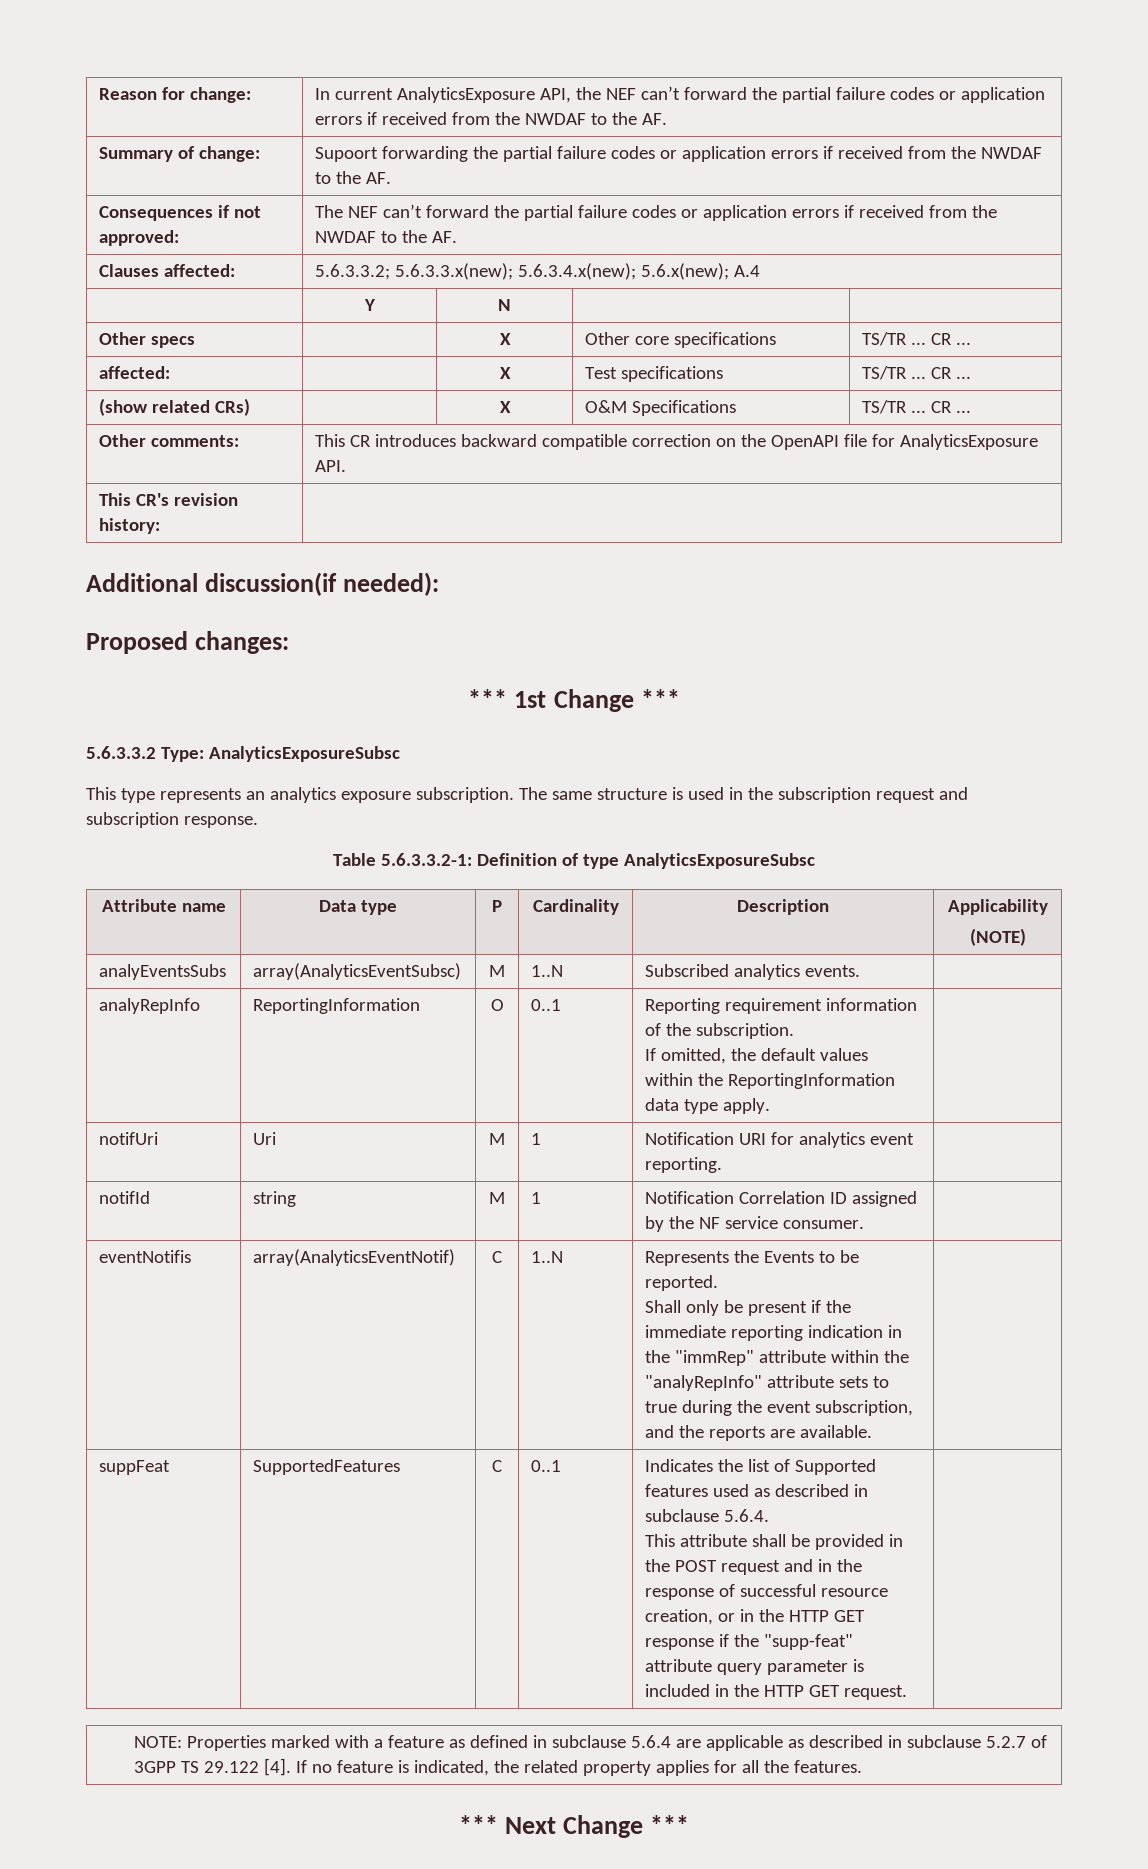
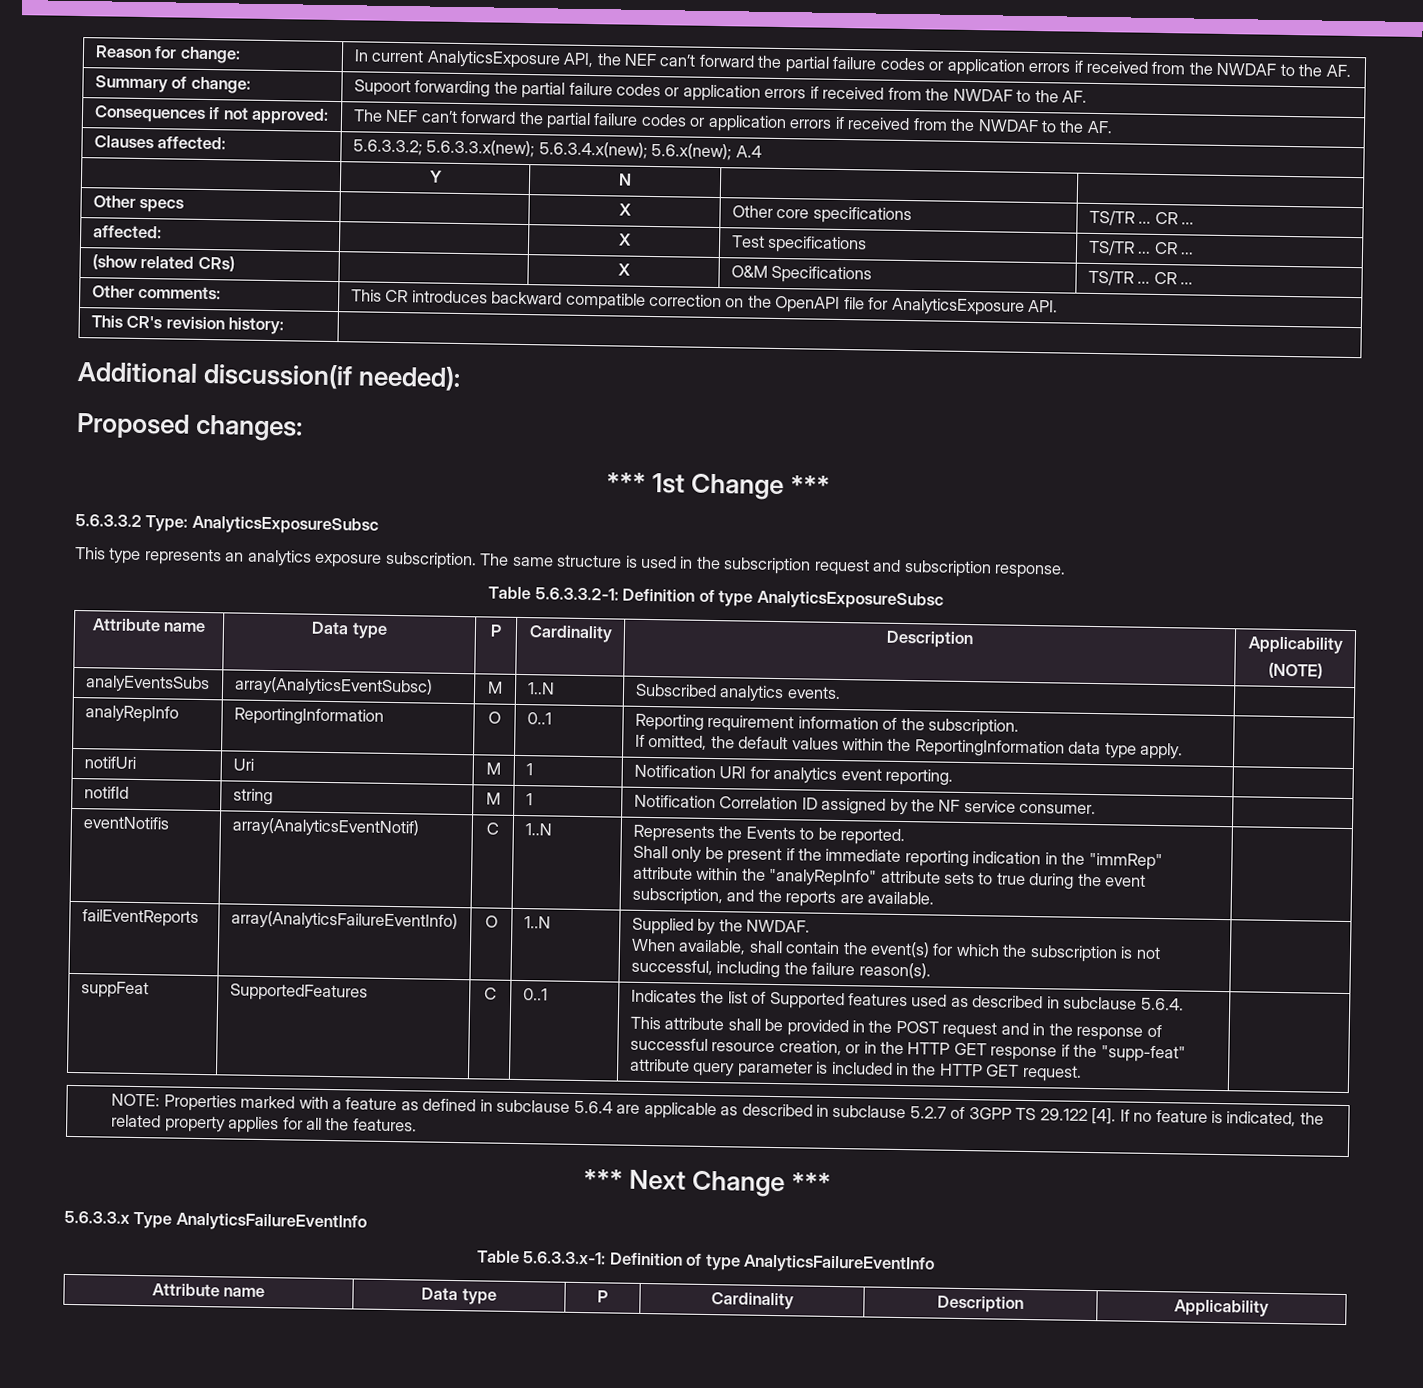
+ failEventReports | array(AnalyticsFailureEventInfo) | O | 1..N | Supplied by the NWDAF.
+ When available, shall contain the event(s) for which the subscription is not successful, including the failure reason(s). |
+ 5.6.3.3.x Type AnalyticsFailureEventInfo
+ Table 5.6.3.3.x-1: Definition of type AnalyticsFailureEventInfo
+ Attribute name | Data type | P | Cardinality | Description | Applicability

